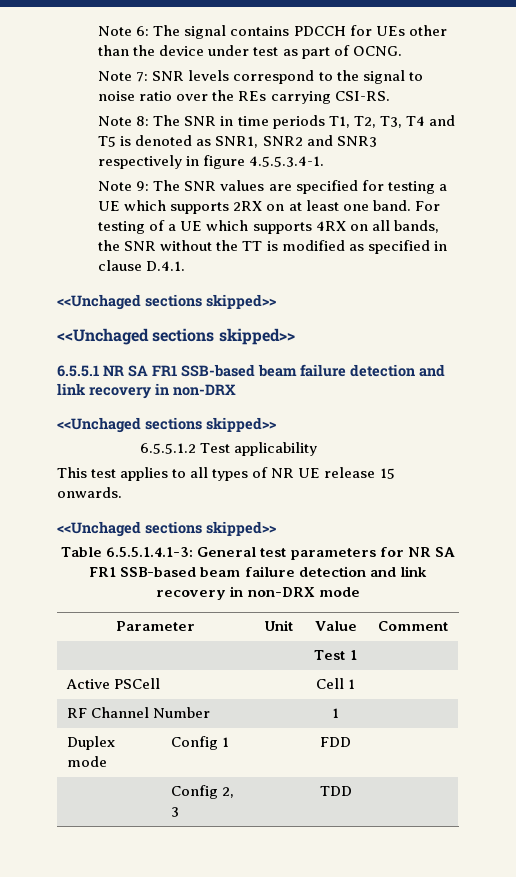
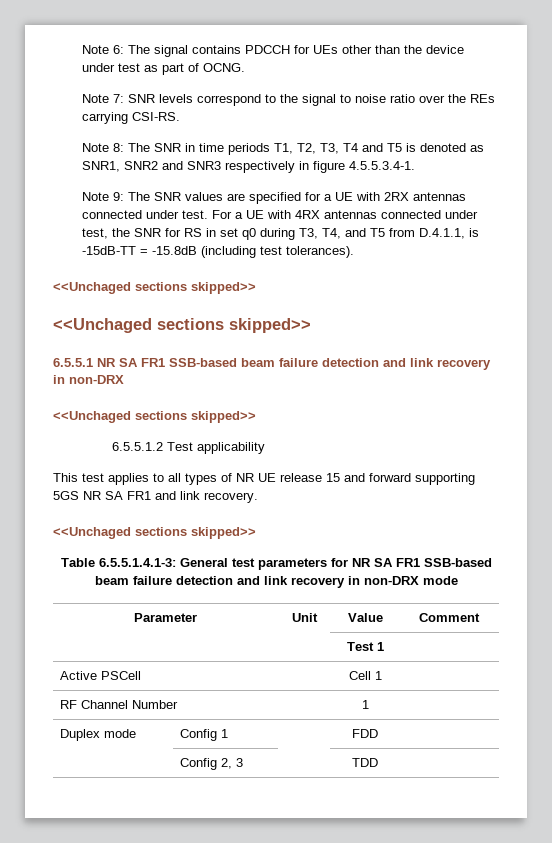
- Note 9: The SNR values are specified for testing a UE which supports 2RX on at least one band. For testing of a UE which supports 4RX on all bands, the SNR without the TT is modified as specified in clause D.4.1.
+ Note 9: The SNR values are specified for a UE with 2RX antennas connected under test. For a UE with 4RX antennas connected under test, the SNR for RS in set q0 during T3, T4, and T5 from D.4.1.1, is -15dB-TT = -15.8dB (including test tolerances).
- This test applies to all types of NR UE release 15 onwards.
+ This test applies to all types of NR UE release 15 and forward supporting 5GS NR SA FR1 and link recovery.

